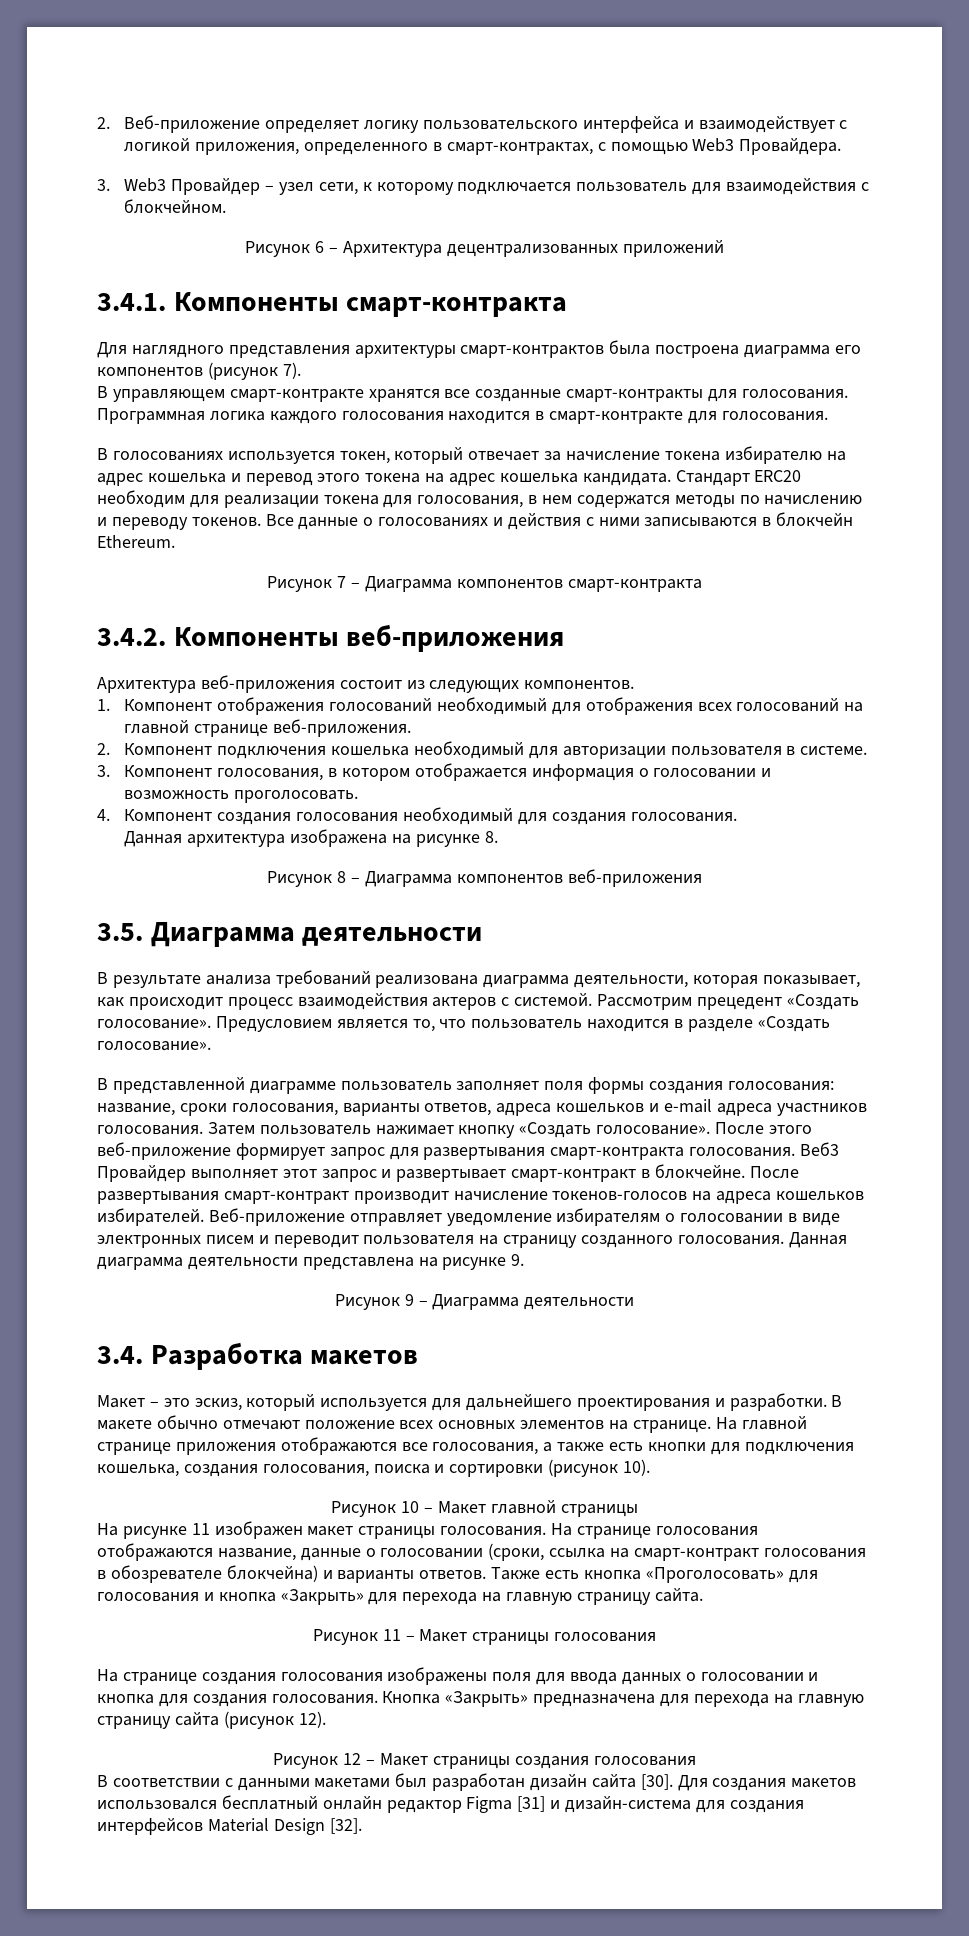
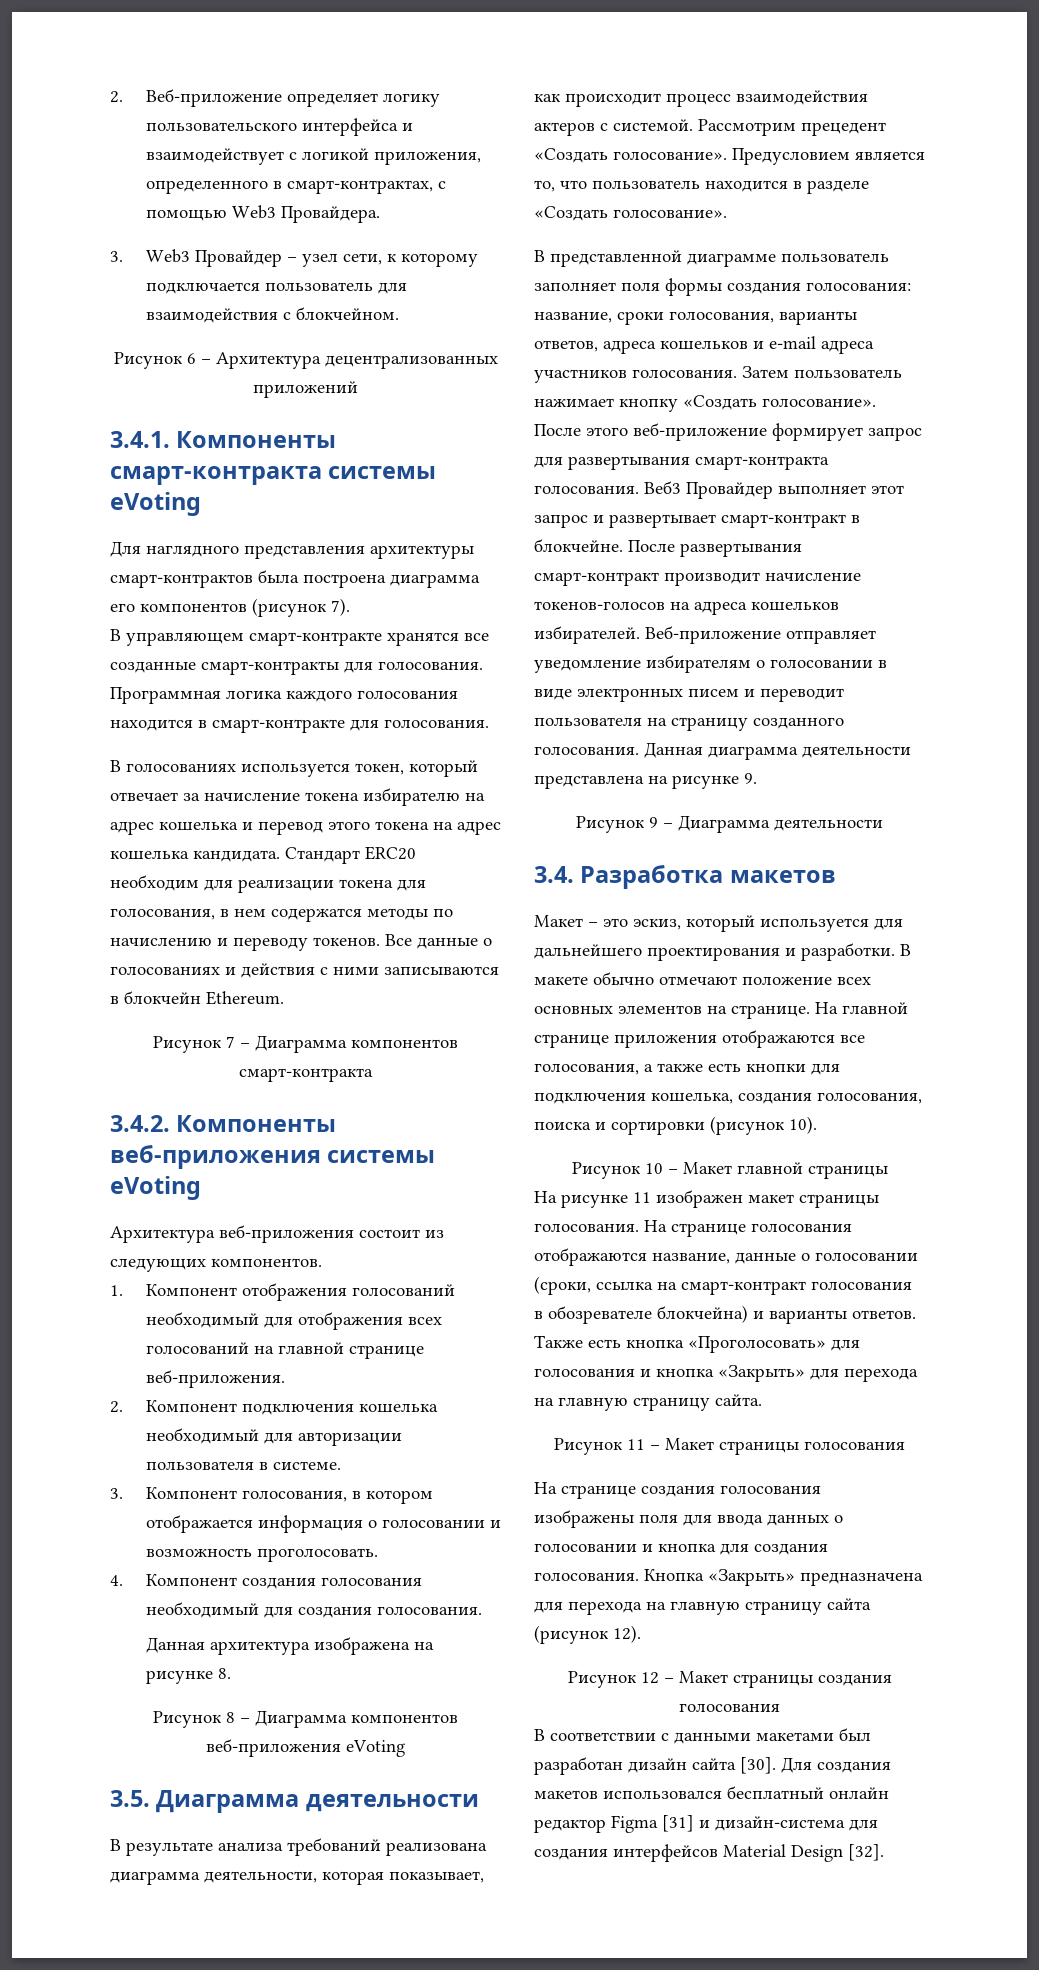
- 3.4.1. Компоненты смарт-контракта
+ 3.4.1. Компоненты смарт-контракта системы eVoting
- 3.4.2. Компоненты веб-приложения
+ 3.4.2. Компоненты веб-приложения системы eVoting
- Рисунок 8 – Диаграмма компонентов веб-приложения
+ Рисунок 8 – Диаграмма компонентов веб-приложения eVoting

